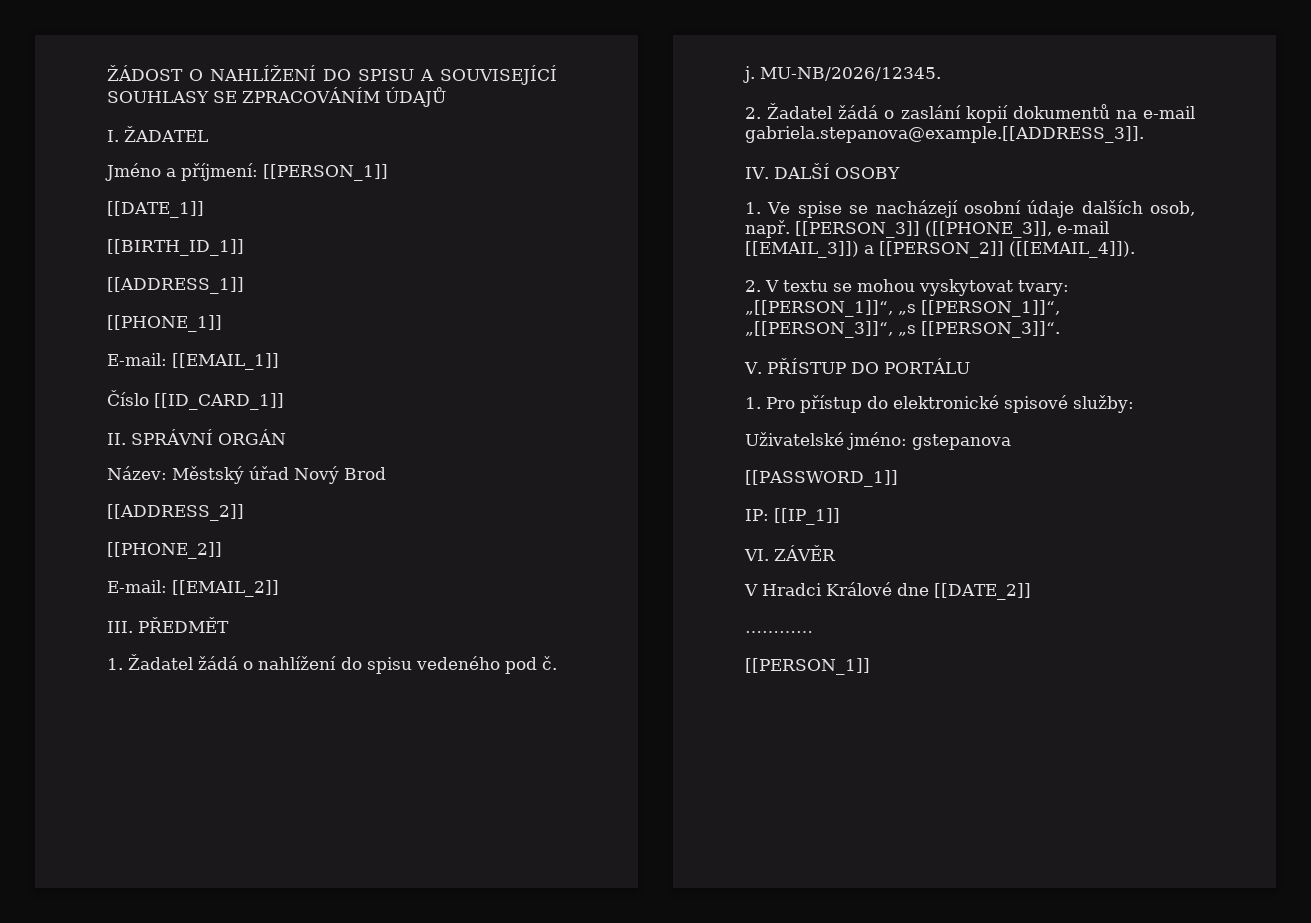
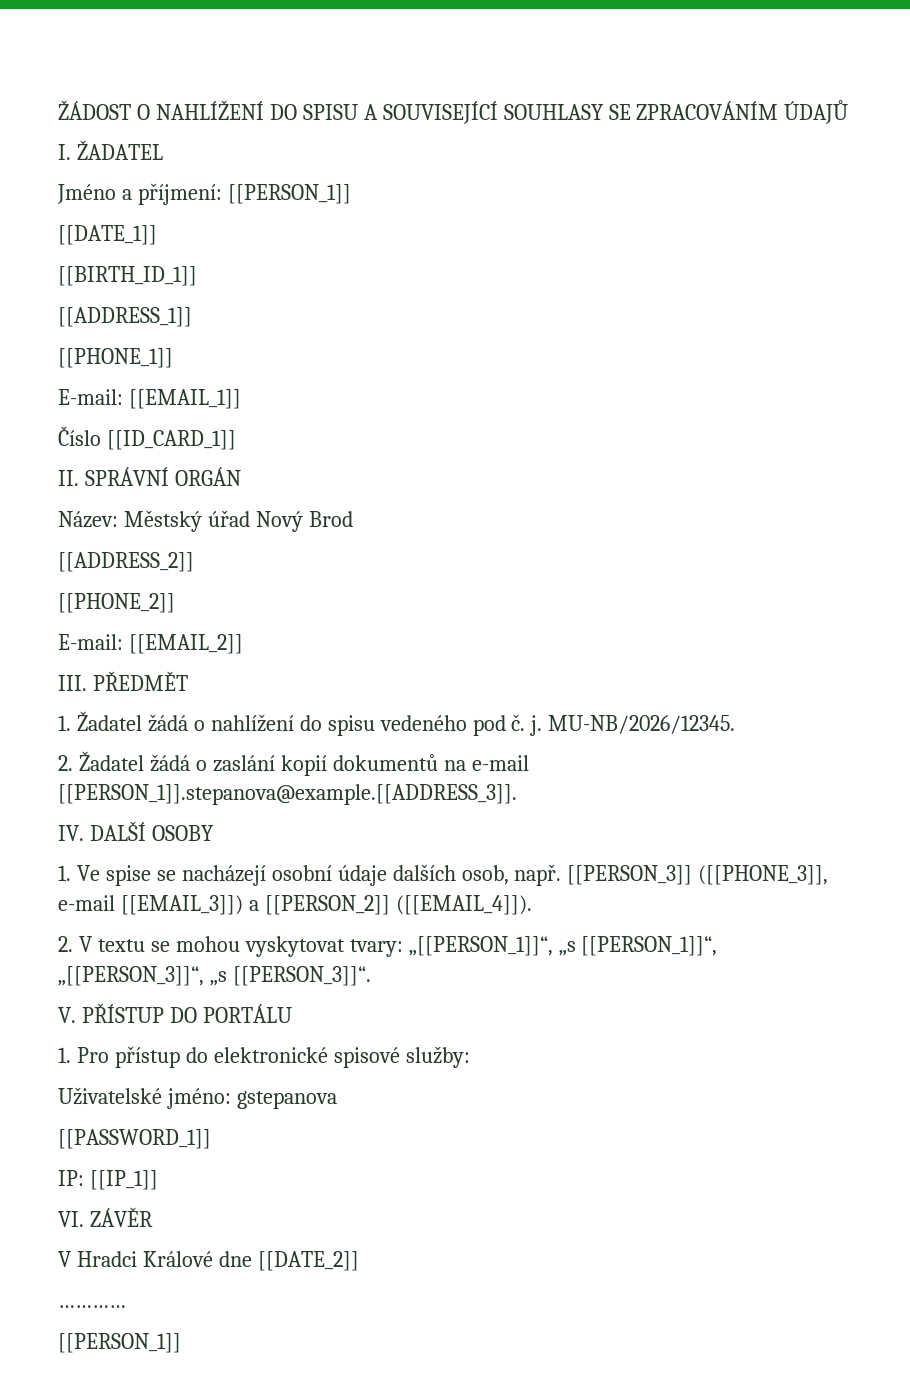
- 2. Žadatel žádá o zaslání kopií dokumentů na e-mail gabriela.stepanova@example.[[ADDRESS_3]].
+ 2. Žadatel žádá o zaslání kopií dokumentů na e-mail [[PERSON_1]].stepanova@example.[[ADDRESS_3]].

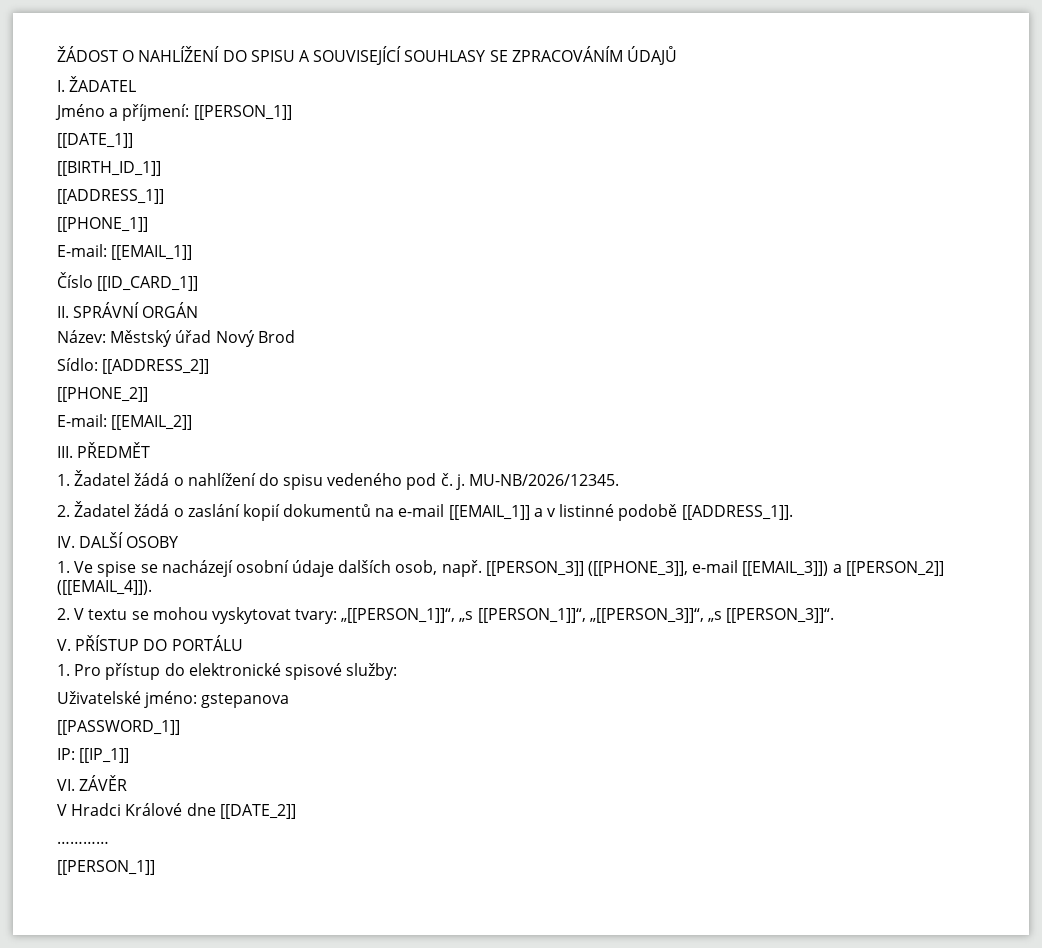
- [[ADDRESS_2]]
+ Sídlo: [[ADDRESS_2]]
- 2. Žadatel žádá o zaslání kopií dokumentů na e-mail [[PERSON_1]].stepanova@example.[[ADDRESS_3]].
+ 2. Žadatel žádá o zaslání kopií dokumentů na e-mail [[EMAIL_1]] a v listinné podobě [[ADDRESS_1]].

